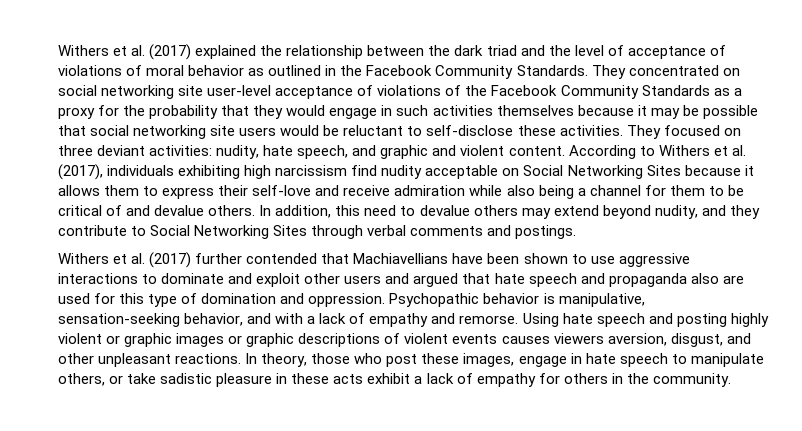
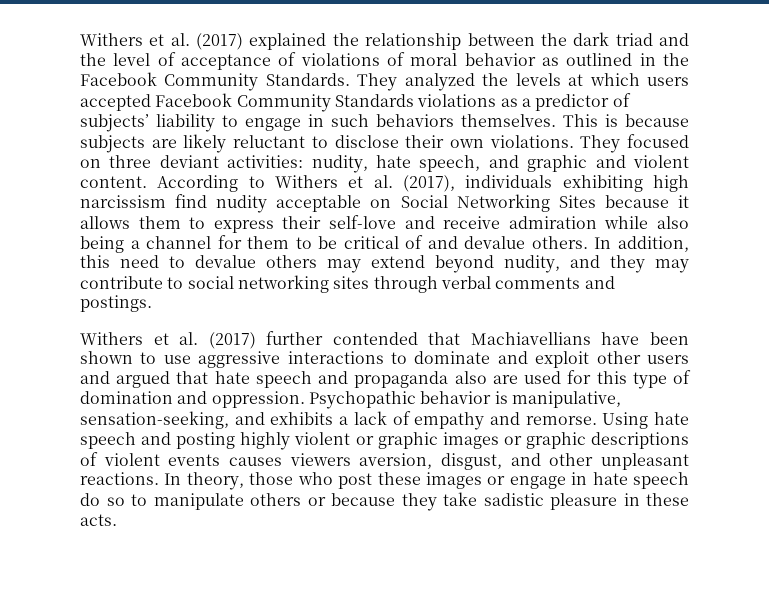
- They concentrated on social networking site user-level acceptance of violations of the Facebook Community Standards as a proxy for the probability that they would engage in such activities themselves because it may be possible that social networking site users would be reluctant to self-disclose these activities.
+ They analyzed the levels at which users accepted Facebook Community Standards violations as a predictor of subjects’ liability to engage in such behaviors themselves. This is because subjects are likely reluctant to disclose their own violations.
- In addition, this need to devalue others may extend beyond nudity, and they contribute to Social Networking Sites through verbal comments and postings.
+ In addition, this need to devalue others may extend beyond nudity, and they may contribute to social networking sites through verbal comments and postings.
- Psychopathic behavior is manipulative, sensation-seeking behavior, and with a lack of empathy and remorse.
+ Psychopathic behavior is manipulative, sensation-seeking, and exhibits a lack of empathy and remorse.
- In theory, those who post these images, engage in hate speech to manipulate others, or take sadistic pleasure in these acts exhibit a lack of empathy for others in the community.
+ In theory, those who post these images or engage in hate speech do so to manipulate others or because they take sadistic pleasure in these acts.

